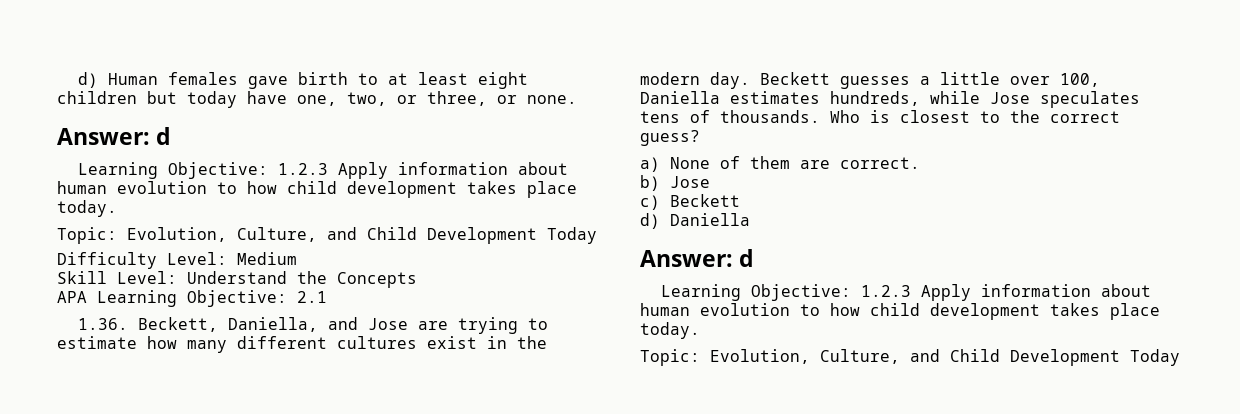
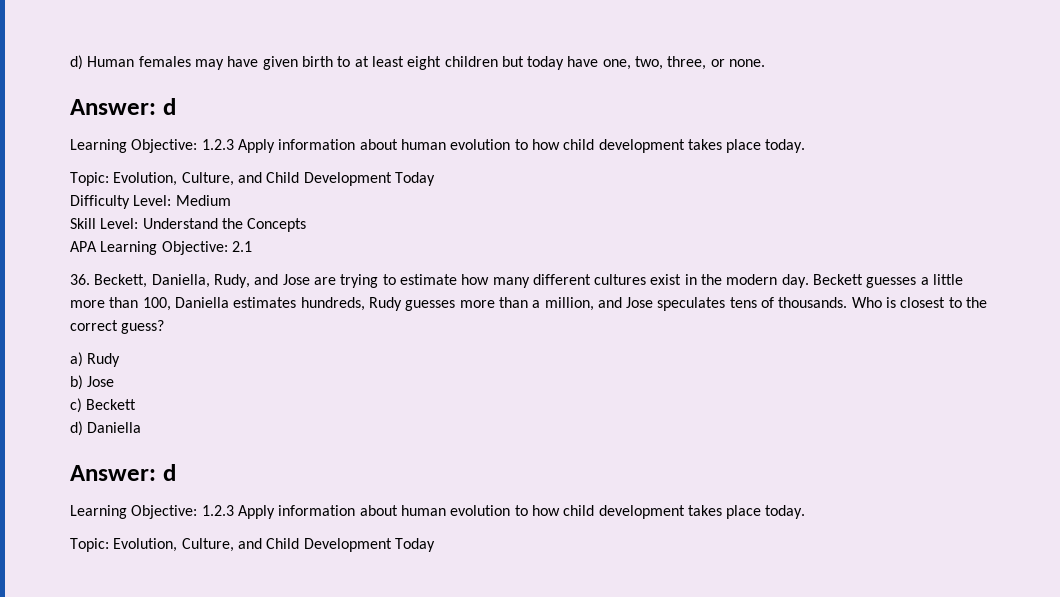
- d) Human females gave birth to at least eight children but today have one, two, or three, or none.
+ d) Human females may have given birth to at least eight children but today have one, two, three, or none.
- 1.36. Beckett, Daniella, and Jose are trying to estimate how many different cultures exist in the modern day.
+ 36. Beckett, Daniella, Rudy, and Jose are trying to estimate how many different cultures exist in the modern day.
- Beckett guesses a little over 100, Daniella estimates hundreds, while Jose speculates tens of thousands.
+ Beckett guesses a little more than 100, Daniella estimates hundreds, Rudy guesses more than a million, and Jose speculates tens of thousands.
- a) None of them are correct.
+ a) Rudy

